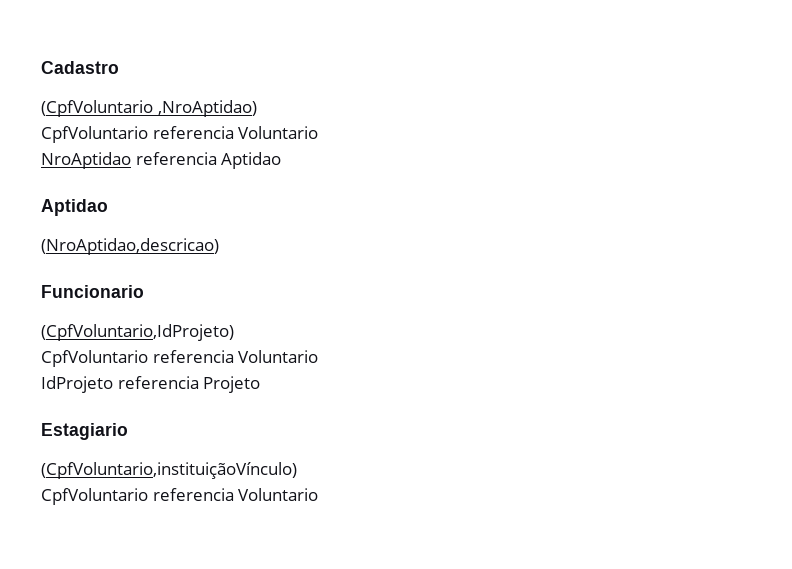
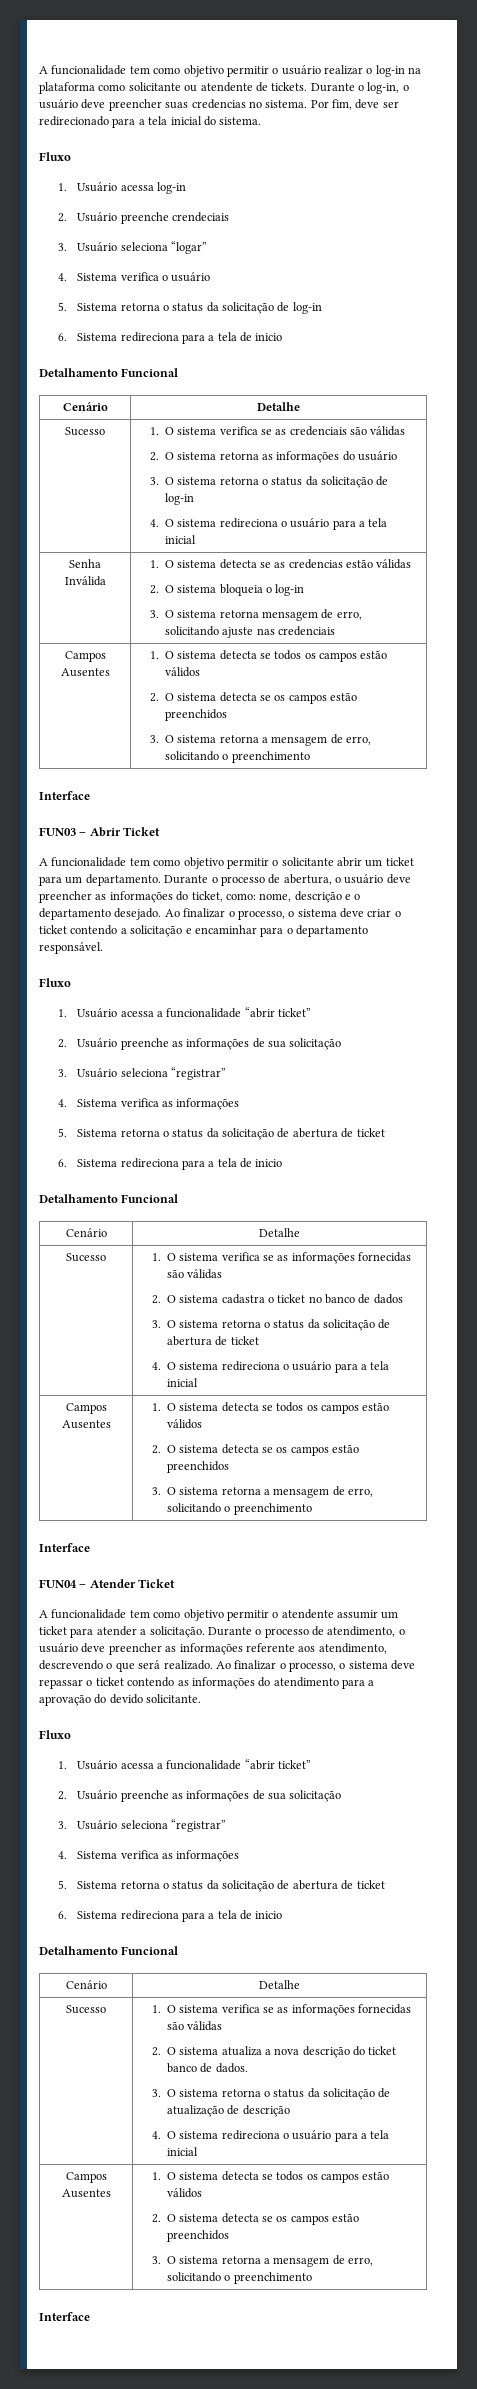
- Cadastro
- (CpfVoluntario ,NroAptidao)
- CpfVoluntario referencia Voluntario
- NroAptidao referencia Aptidao
- Aptidao
- (NroAptidao,descricao)
- Funcionario
- (CpfVoluntario,IdProjeto)
- CpfVoluntario referencia Voluntario
- IdProjeto referencia Projeto
- Estagiario
- (CpfVoluntario,instituiçãoVínculo)
- CpfVoluntario referencia Voluntario
+ A funcionalidade tem como objetivo permitir o usuário realizar o log-in na plataforma como solicitante ou atendente de tickets. Durante o log-in, o usuário deve preencher suas credencias no sistema. Por fim, deve ser redirecionado para a tela inicial do sistema.
+ Fluxo
+ 1. Usuário acessa log-in
+ 2. Usuário preenche crendeciais
+ 3. Usuário seleciona “logar”
+ 4. Sistema verifica o usuário
+ 5. Sistema retorna o status da solicitação de log-in
+ 6. Sistema redireciona para a tela de inicio
+ Detalhamento Funcional
+ Cenário | Detalhe
+ Sucesso | 1. O sistema verifica se as credenciais são válidas
+ 2. O sistema retorna as informações do usuário
+ 3. O sistema retorna o status da solicitação de log-in
+ 4. O sistema redireciona o usuário para a tela inicial
+ Senha Inválida | 1. O sistema detecta se as credencias estão válidas
+ 2. O sistema bloqueia o log-in
+ 3. O sistema retorna mensagem de erro, solicitando ajuste nas credenciais
+ Campos Ausentes | 1. O sistema detecta se todos os campos estão válidos
+ 2. O sistema detecta se os campos estão preenchidos
+ 3. O sistema retorna a mensagem de erro, solicitando o preenchimento
+ Interface
+ FUN03 – Abrir Ticket
+ A funcionalidade tem como objetivo permitir o solicitante abrir um ticket para um departamento. Durante o processo de abertura, o usuário deve preencher as informações do ticket, como: nome, descrição e o departamento desejado. Ao finalizar o processo, o sistema deve criar o ticket contendo a solicitação e encaminhar para o departamento responsável.
+ Fluxo
+ 1. Usuário acessa a funcionalidade “abrir ticket”
+ 2. Usuário preenche as informações de sua solicitação
+ 3. Usuário seleciona “registrar”
+ 4. Sistema verifica as informações
+ 5. Sistema retorna o status da solicitação de abertura de ticket
+ 6. Sistema redireciona para a tela de inicio
+ Detalhamento Funcional
+ Cenário | Detalhe
+ Sucesso | 1. O sistema verifica se as informações fornecidas são válidas
+ 2. O sistema cadastra o ticket no banco de dados
+ 3. O sistema retorna o status da solicitação de abertura de ticket
+ 4. O sistema redireciona o usuário para a tela inicial
+ Campos Ausentes | 1. O sistema detecta se todos os campos estão válidos
+ 2. O sistema detecta se os campos estão preenchidos
+ 3. O sistema retorna a mensagem de erro, solicitando o preenchimento
+ Interface
+ FUN04 – Atender Ticket
+ A funcionalidade tem como objetivo permitir o atendente assumir um ticket para atender a solicitação. Durante o processo de atendimento, o usuário deve preencher as informações referente aos atendimento, descrevendo o que será realizado. Ao finalizar o processo, o sistema deve repassar o ticket contendo as informações do atendimento para a aprovação do devido solicitante.
+ Fluxo
+ 1. Usuário acessa a funcionalidade “abrir ticket”
+ 2. Usuário preenche as informações de sua solicitação
+ 3. Usuário seleciona “registrar”
+ 4. Sistema verifica as informações
+ 5. Sistema retorna o status da solicitação de abertura de ticket
+ 6. Sistema redireciona para a tela de inicio
+ Detalhamento Funcional
+ Cenário | Detalhe
+ Sucesso | 1. O sistema verifica se as informações fornecidas são válidas
+ 2. O sistema atualiza a nova descrição do ticket banco de dados.
+ 3. O sistema retorna o status da solicitação de atualização de descrição
+ 4. O sistema redireciona o usuário para a tela inicial
+ Campos Ausentes | 1. O sistema detecta se todos os campos estão válidos
+ 2. O sistema detecta se os campos estão preenchidos
+ 3. O sistema retorna a mensagem de erro, solicitando o preenchimento
+ Interface

